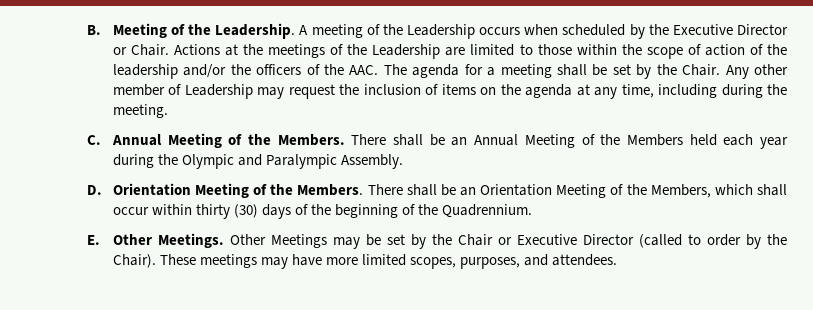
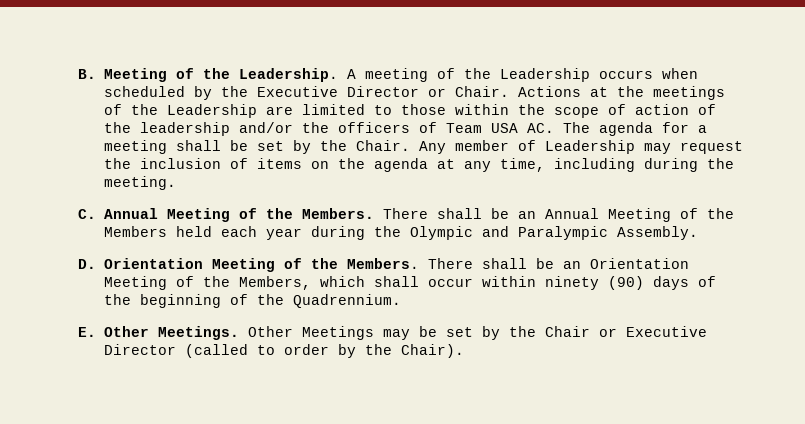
- Actions at the meetings of the Leadership are limited to those within the scope of action of the leadership and/or the officers of the AAC. The agenda for a meeting shall be set by the Chair.
+ Actions at the meetings of the Leadership are limited to those within the scope of action of the leadership and/or the officers of Team USA AC. The agenda for a meeting shall be set by the Chair.
- Any other member of Leadership may request the inclusion of items on the agenda at any time, including during the meeting.
+ Any member of Leadership may request the inclusion of items on the agenda at any time, including during the meeting.
- There shall be an Orientation Meeting of the Members, which shall occur within thirty (30) days of the beginning of the Quadrennium.
+ There shall be an Orientation Meeting of the Members, which shall occur within ninety (90) days of the beginning of the Quadrennium.
- These meetings may have more limited scopes, purposes, and attendees.

